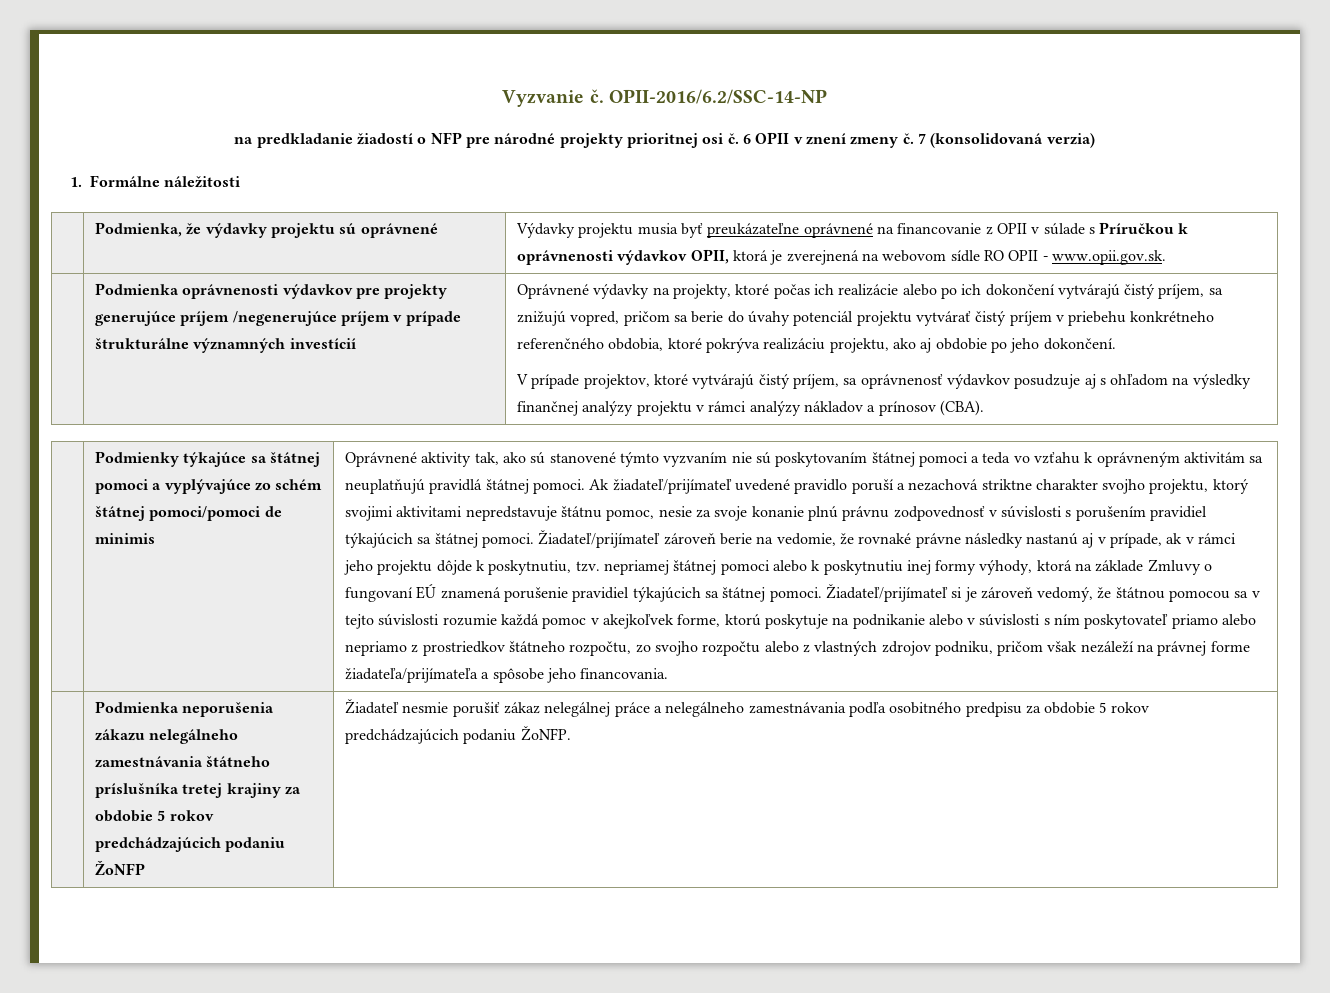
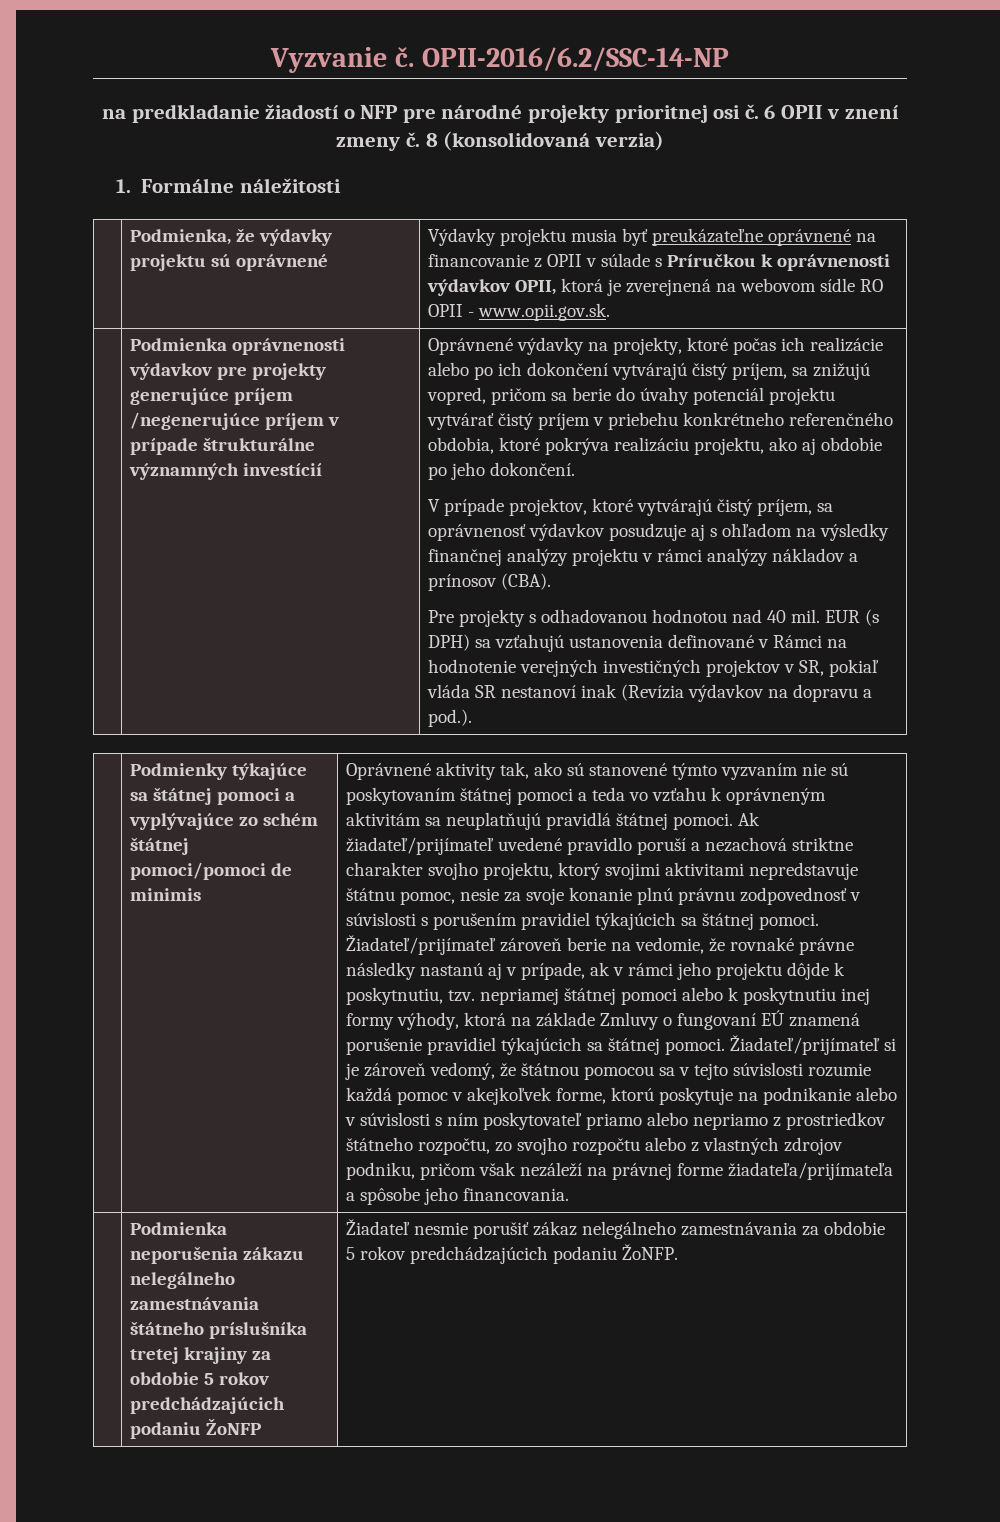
- 7 (konsolidovaná verzia)
+ 8 (konsolidovaná verzia)
+ Pre projekty s odhadovanou hodnotou nad 40 mil. EUR (s DPH) sa vzťahujú ustanovenia definované v Rámci na hodnotenie verejných investičných projektov v SR, pokiaľ vláda SR nestanoví inak (Revízia výdavkov na dopravu a pod.).
- | Podmienka neporušenia zákazu nelegálneho zamestnávania štátneho príslušníka tretej krajiny za obdobie 5 rokov predchádzajúcich podaniu ŽoNFP | Žiadateľ nesmie porušiť zákaz nelegálnej práce a nelegálneho zamestnávania podľa osobitného predpisu za obdobie 5 rokov predchádzajúcich podaniu ŽoNFP.
+ | Podmienka neporušenia zákazu nelegálneho zamestnávania štátneho príslušníka tretej krajiny za obdobie 5 rokov predchádzajúcich podaniu ŽoNFP | Žiadateľ nesmie porušiť zákaz nelegálneho zamestnávania za obdobie 5 rokov predchádzajúcich podaniu ŽoNFP.

